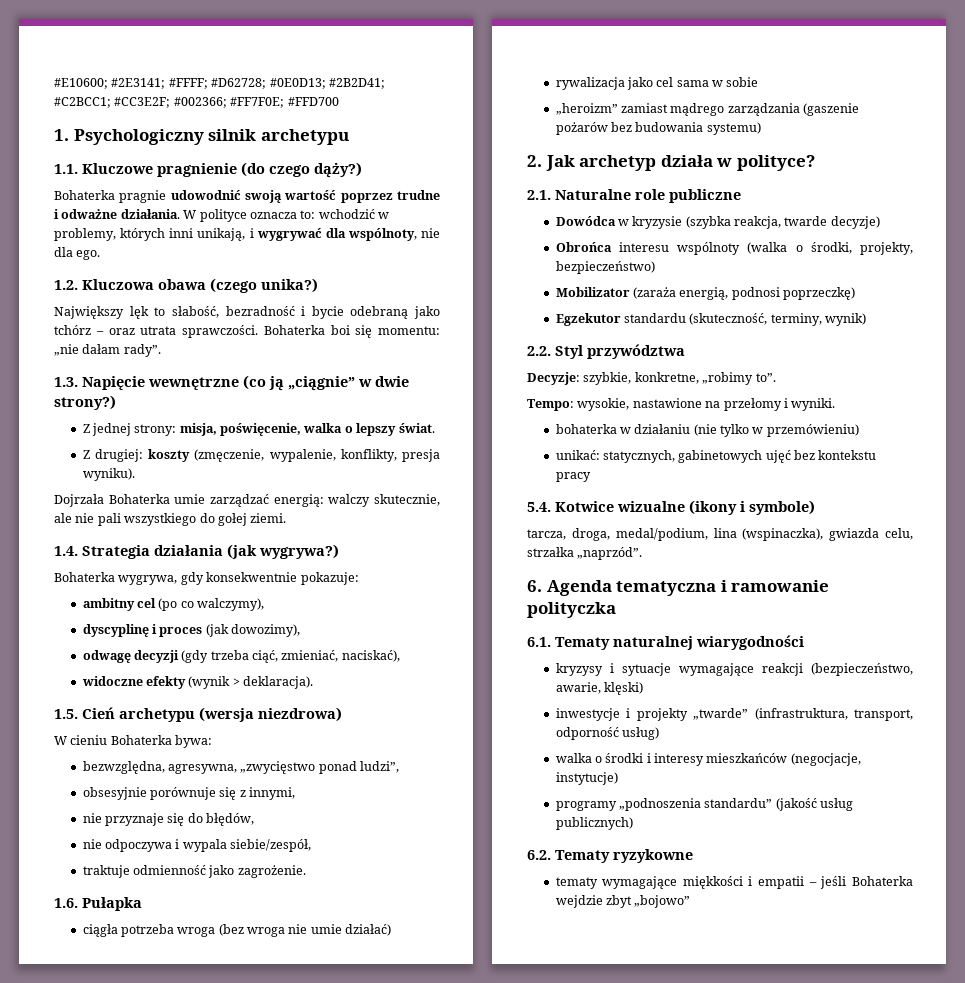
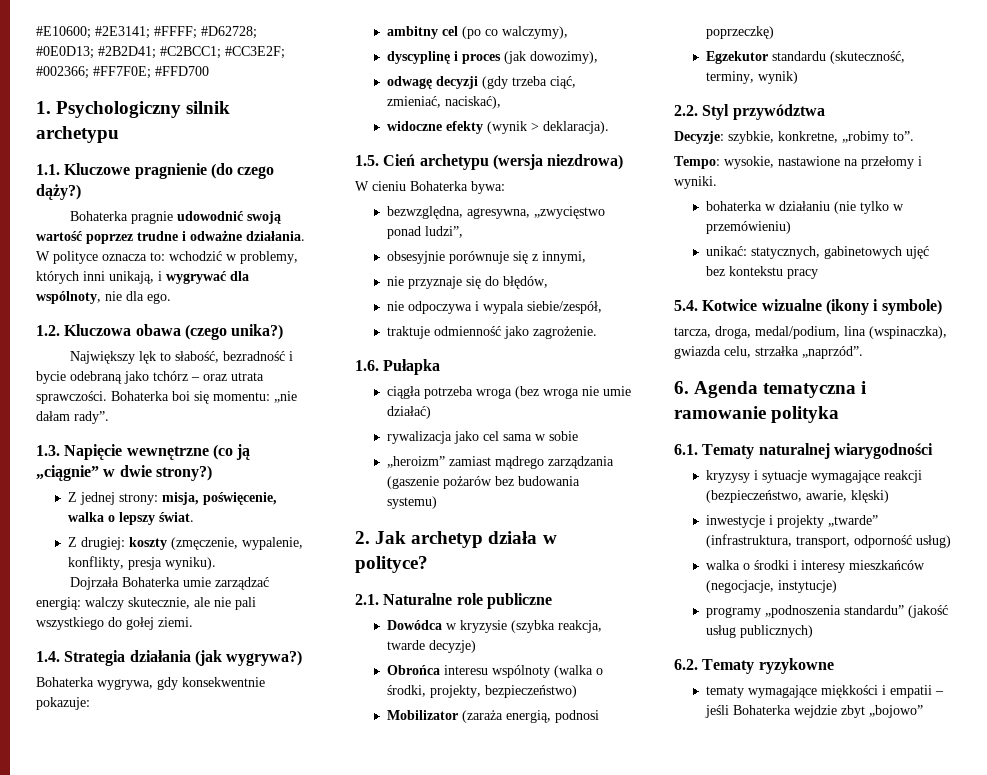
- 6. Agenda tematyczna i ramowanie polityczka
+ 6. Agenda tematyczna i ramowanie polityka

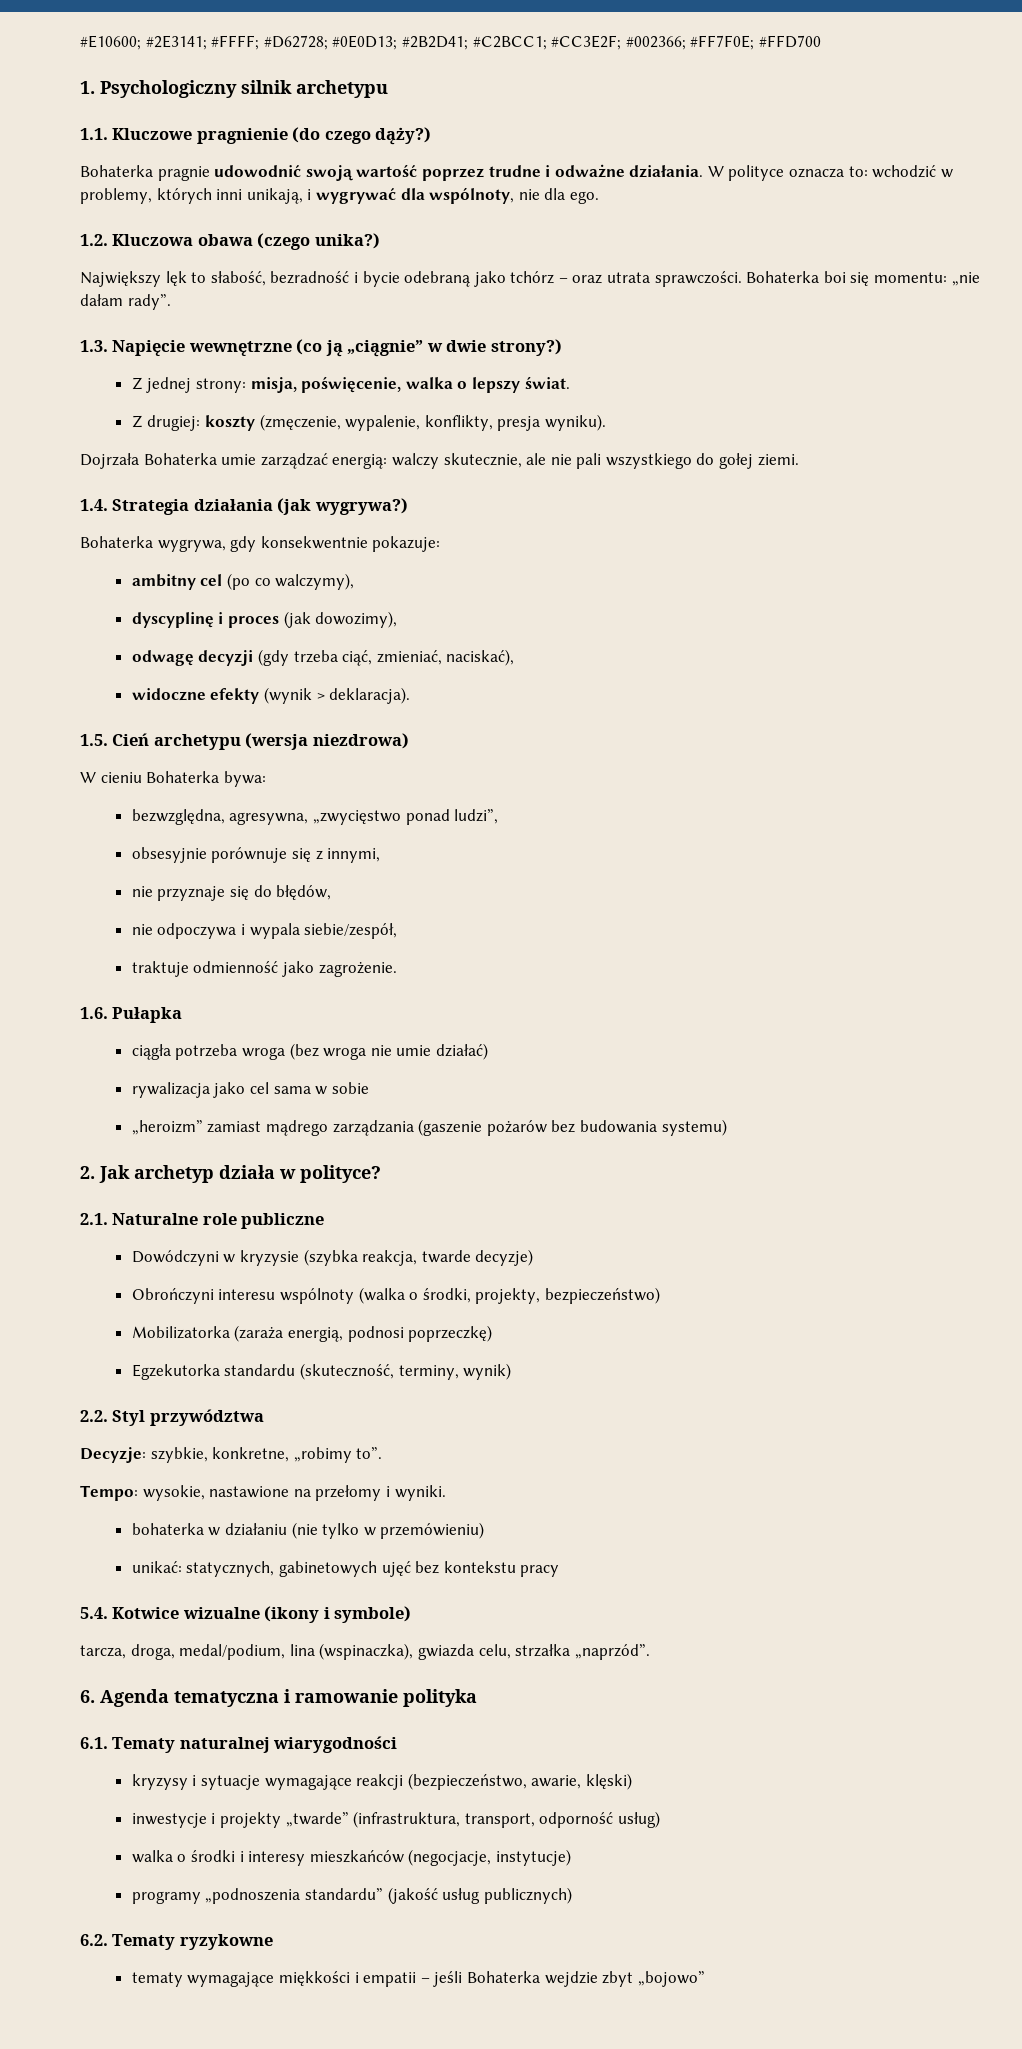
- Dowódca w kryzysie (szybka reakcja, twarde decyzje)
+ Dowódczyni w kryzysie (szybka reakcja, twarde decyzje)
- Obrońca interesu wspólnoty (walka o środki, projekty, bezpieczeństwo)
+ Obrończyni interesu wspólnoty (walka o środki, projekty, bezpieczeństwo)
- Mobilizator (zaraża energią, podnosi poprzeczkę)
+ Mobilizatorka (zaraża energią, podnosi poprzeczkę)
- Egzekutor standardu (skuteczność, terminy, wynik)
+ Egzekutorka standardu (skuteczność, terminy, wynik)

